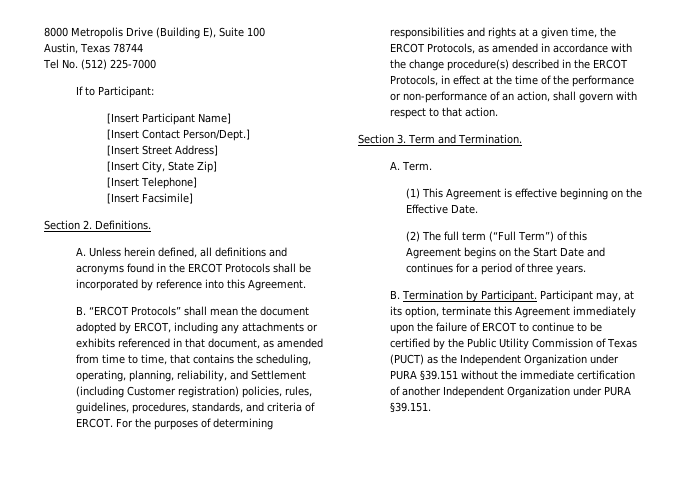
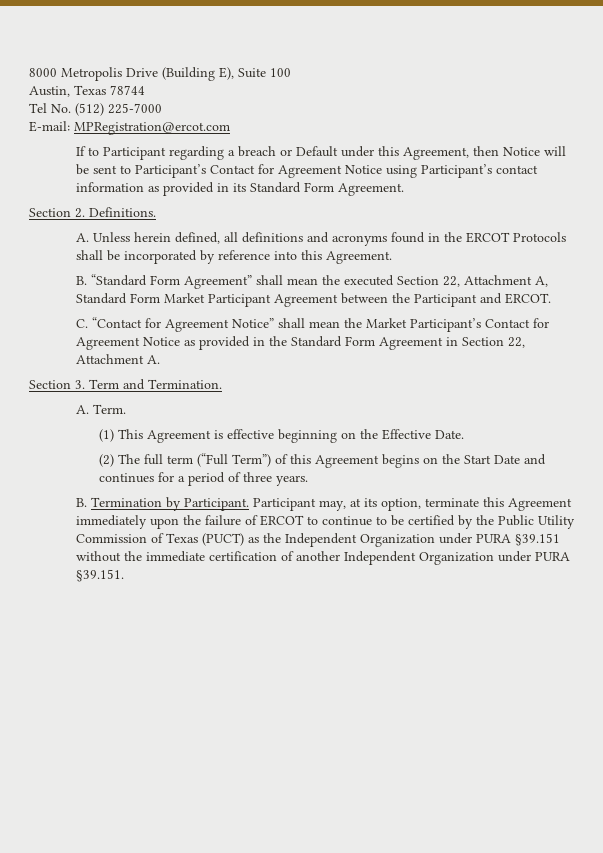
+ E-mail: MPRegistration@ercot.com
- If to Participant:
- [Insert Participant Name]
- [Insert Contact Person/Dept.]
- [Insert Street Address]
- [Insert City, State Zip]
- [Insert Telephone]
- [Insert Facsimile]
+ If to Participant regarding a breach or Default under this Agreement, then Notice will be sent to Participant’s Contact for Agreement Notice using Participant’s contact information as provided in its Standard Form Agreement.
- B. “ERCOT Protocols” shall mean the document adopted by ERCOT, including any attachments or exhibits referenced in that document, as amended from time to time, that contains the scheduling, operating, planning, reliability, and Settlement (including Customer registration) policies, rules, guidelines, procedures, standards, and criteria of ERCOT. For the purposes of determining responsibilities and rights at a given time, the ERCOT Protocols, as amended in accordance with the change procedure(s) described in the ERCOT Protocols, in effect at the time of the performance or non-performance of an action, shall govern with respect to that action.
+ B. “Standard Form Agreement” shall mean the executed Section 22, Attachment A, Standard Form Market Participant Agreement between the Participant and ERCOT.
+ C. “Contact for Agreement Notice” shall mean the Market Participant’s Contact for Agreement Notice as provided in the Standard Form Agreement in Section 22, Attachment A.

